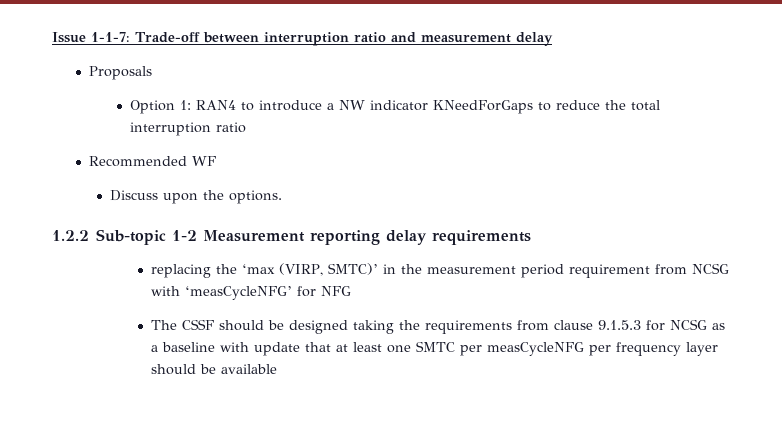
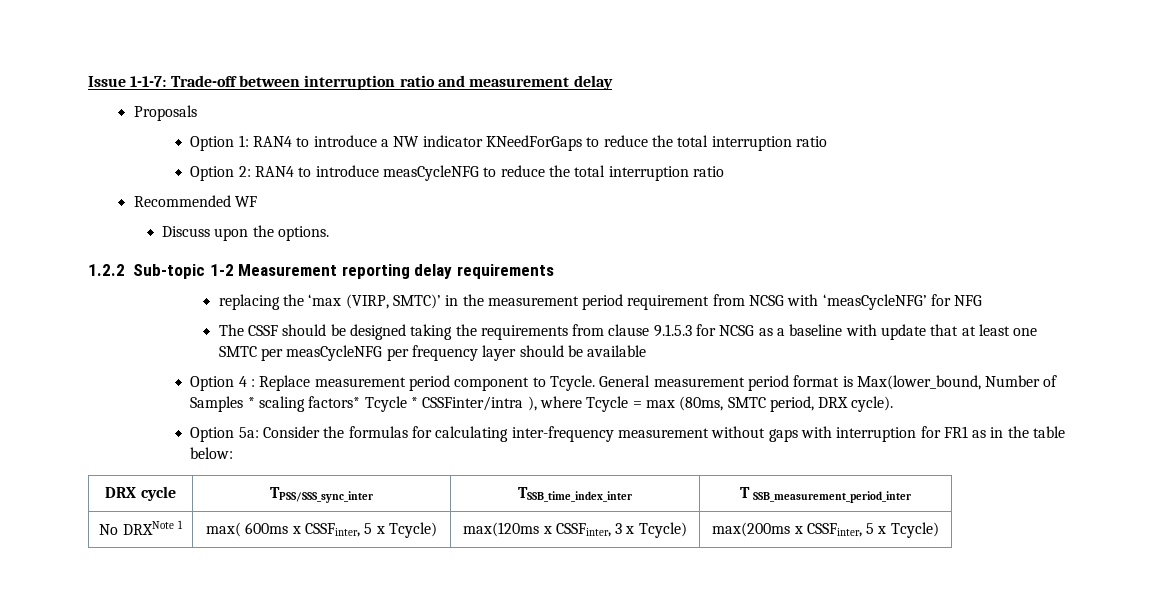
+ Option 2: RAN4 to introduce measCycleNFG to reduce the total interruption ratio
+ Option 4 : Replace measurement period component to Tcycle. General measurement period format is Max(lower_bound, Number of Samples * scaling factors* Tcycle * CSSFinter/intra ), where Tcycle = max (80ms, SMTC period, DRX cycle).
+ Option 5a: Consider the formulas for calculating inter-frequency measurement without gaps with interruption for FR1 as in the table below:
+ DRX cycle | TPSS/SSS_sync_inter | TSSB_time_index_inter | T SSB_measurement_period_inter
+ No DRXNote 1 | max( 600ms x CSSFinter, 5 x Tcycle) | max(120ms x CSSFinter, 3 x Tcycle) | max(200ms x CSSFinter, 5 x Tcycle)

